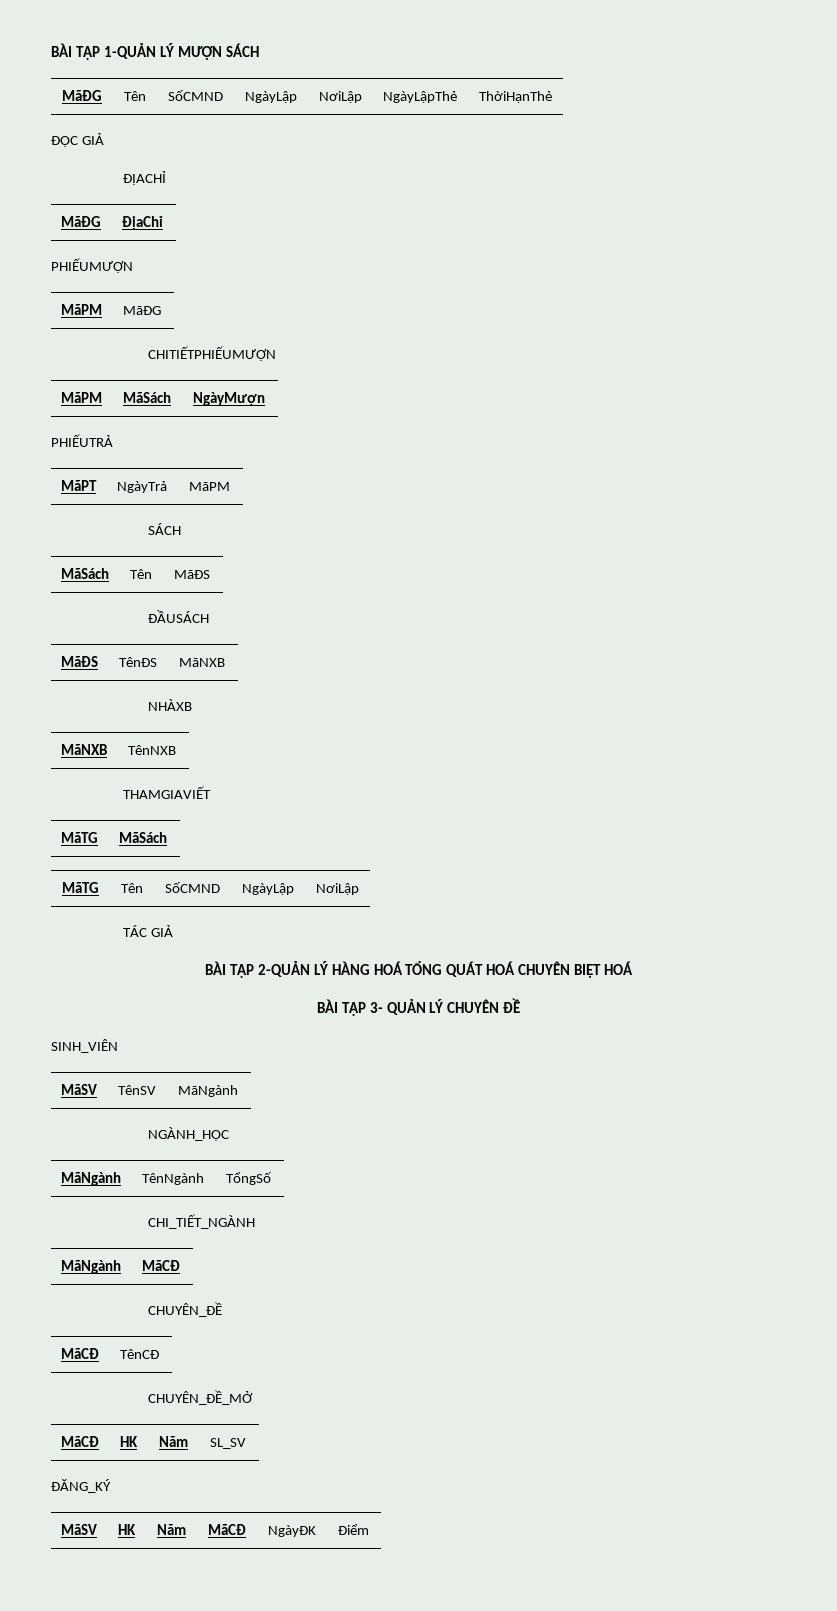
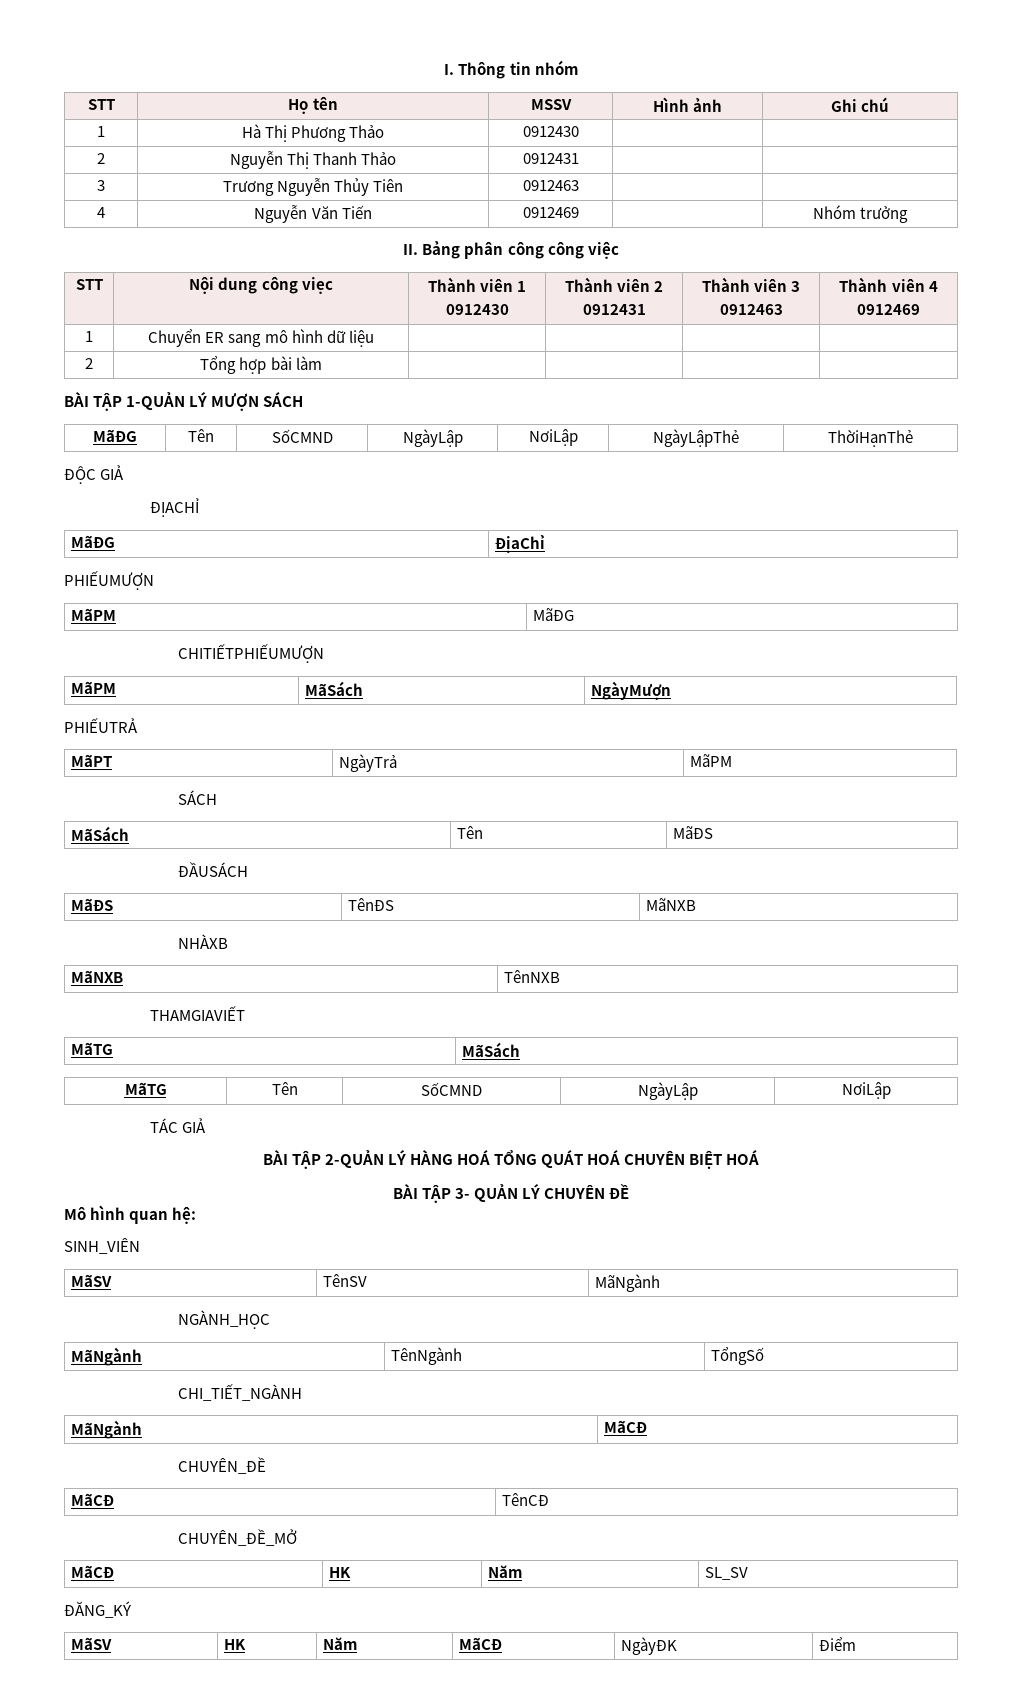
+ I. Thông tin nhóm
+ STT | Họ tên | MSSV | Hình ảnh | Ghi chú
+ 1 | Hà Thị Phương Thảo | 0912430 | |
+ 2 | Nguyễn Thị Thanh Thảo | 0912431 | |
+ 3 | Trương Nguyễn Thủy Tiên | 0912463 | |
+ 4 | Nguyễn Văn Tiến | 0912469 | | Nhóm trưởng
+ II. Bảng phân công công việc
+ STT | Nội dung công viẹc | Thành viên 1
+ 0912430 | Thành viên 2
+ 0912431 | Thành viên 3
+ 0912463 | Thành viên 4
+ 0912469
+ 1 | Chuyển ER sang mô hình dữ liệu | | | |
+ 2 | Tổng hợp bài làm | | | |
+ Mô hình quan hệ:

